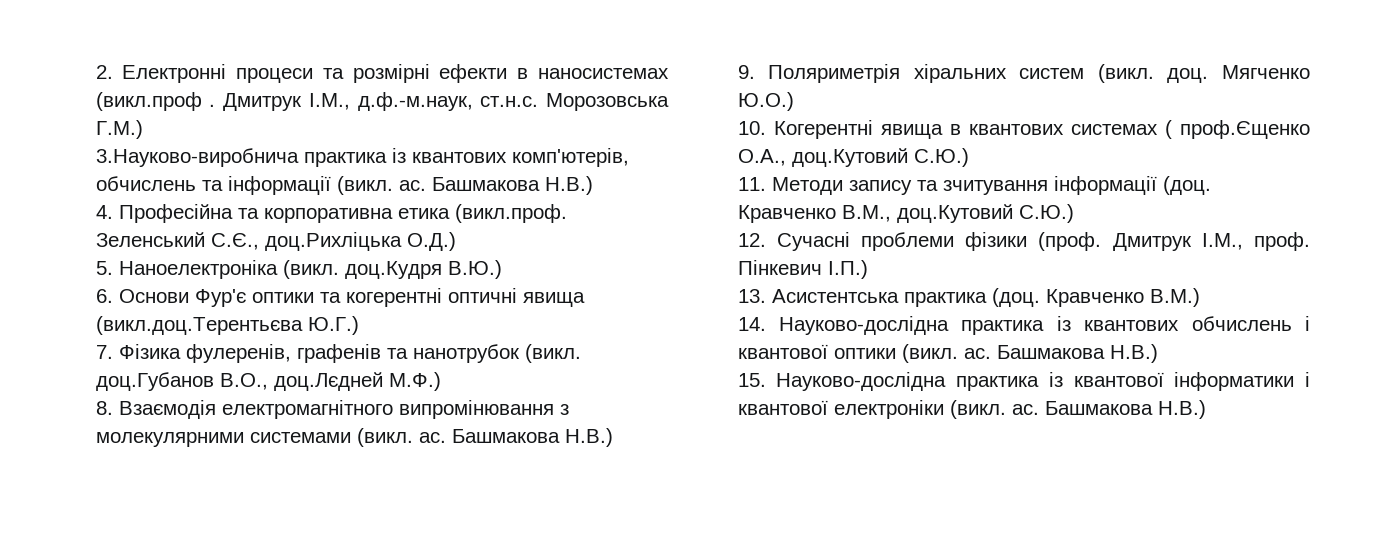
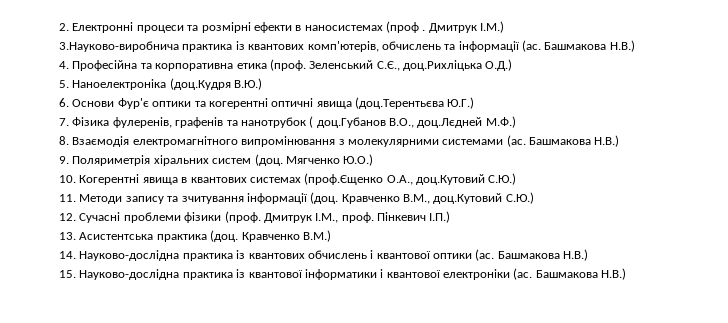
- 2. Електронні процеси та розмірні ефекти в наносистемах (викл.проф .
+ 2. Електронні процеси та розмірні ефекти в наносистемах (проф .
- Дмитрук І.М., д.ф.-м.наук, ст.н.с. Морозовська Г.М.)
+ Дмитрук І.М.)
- 3.Науково-виробнича практика із квантових комп'ютерів, обчислень та інформації (викл. ас.
+ 3.Науково-виробнича практика із квантових комп'ютерів, обчислень та інформації (ас.
- 4. Професійна та корпоративна етика (викл.проф. Зеленський С.Є., доц.Рихліцька О.Д.)
+ 4. Професійна та корпоративна етика (проф. Зеленський С.Є., доц.Рихліцька О.Д.)
- 5. Наноелектроніка (викл. доц.Кудря В.Ю.)
+ 5. Наноелектроніка (доц.Кудря В.Ю.)
- 6. Основи Фур'є оптики та когерентні оптичні явища (викл.доц.Терентьєва Ю.Г.)
+ 6. Основи Фур'є оптики та когерентні оптичні явища (доц.Терентьєва Ю.Г.)
- 7. Фізика фулеренів, графенів та нанотрубок (викл. доц.Губанов В.О., доц.Лєдней М.Ф.)
+ 7. Фізика фулеренів, графенів та нанотрубок ( доц.Губанов В.О., доц.Лєдней М.Ф.)
- 8. Взаємодія електромагнітного випромінювання з молекулярними системами (викл. ас.
+ 8. Взаємодія електромагнітного випромінювання з молекулярними системами (ас.
- 9. Поляриметрія хіральних систем (викл. доц.
+ 9. Поляриметрія хіральних систем (доц.
- 10. Когерентні явища в квантових системах ( проф.Єщенко О.А., доц.Кутовий С.Ю.)
+ 10. Когерентні явища в квантових системах (проф.Єщенко О.А., доц.Кутовий С.Ю.)
- 14. Науково-дослідна практика із квантових обчислень і квантової оптики (викл. ас.
+ 14. Науково-дослідна практика із квантових обчислень і квантової оптики (ас.
- 15. Науково-дослідна практика із квантової інформатики і квантової електроніки (викл. ас.
+ 15. Науково-дослідна практика із квантової інформатики і квантової електроніки (ас.

